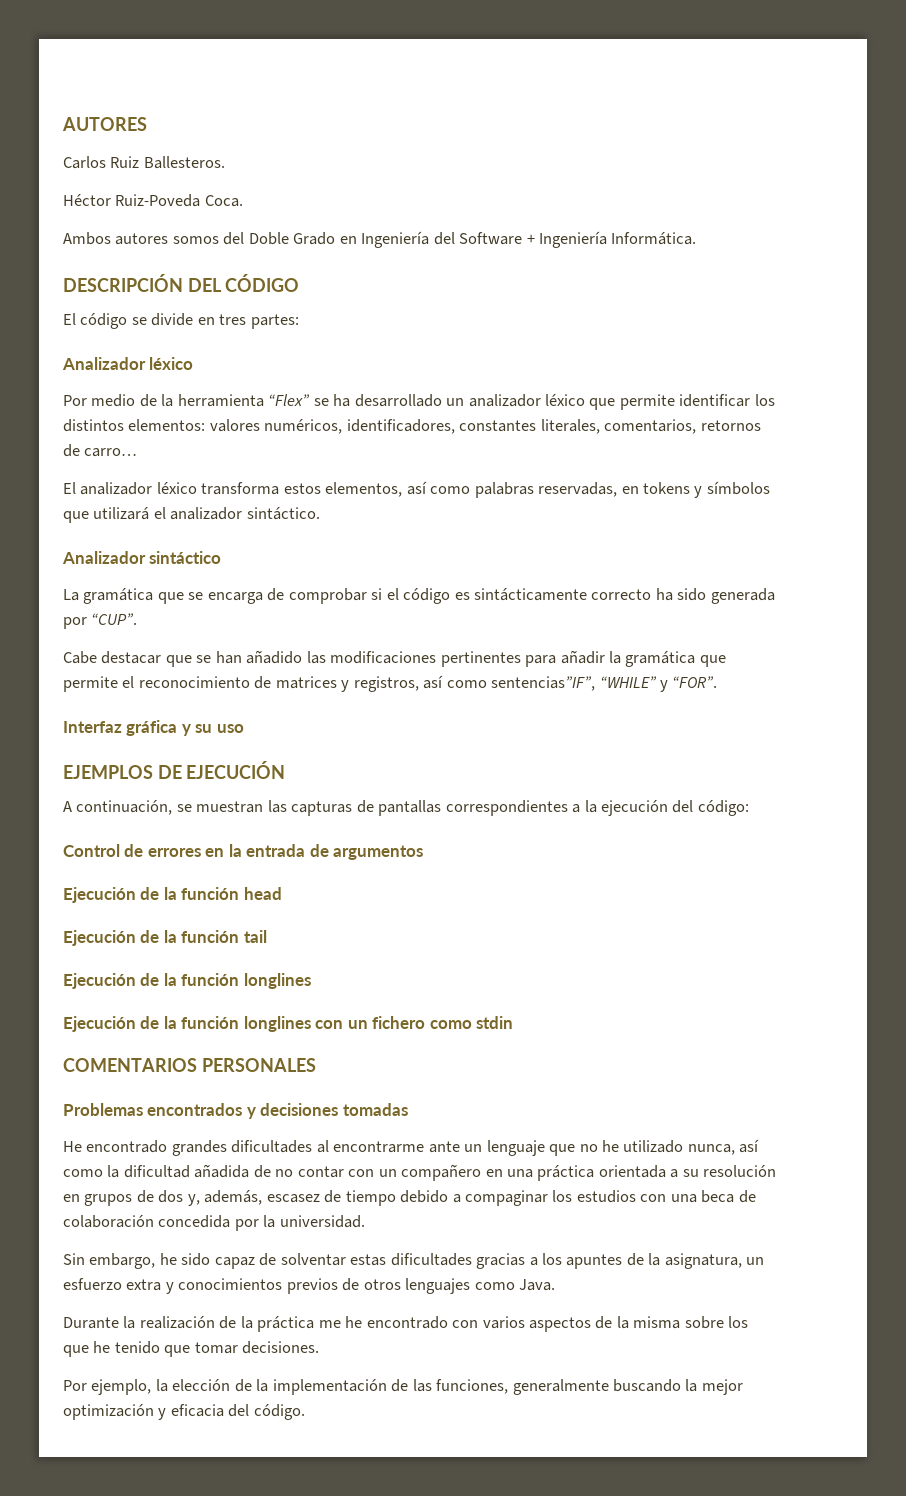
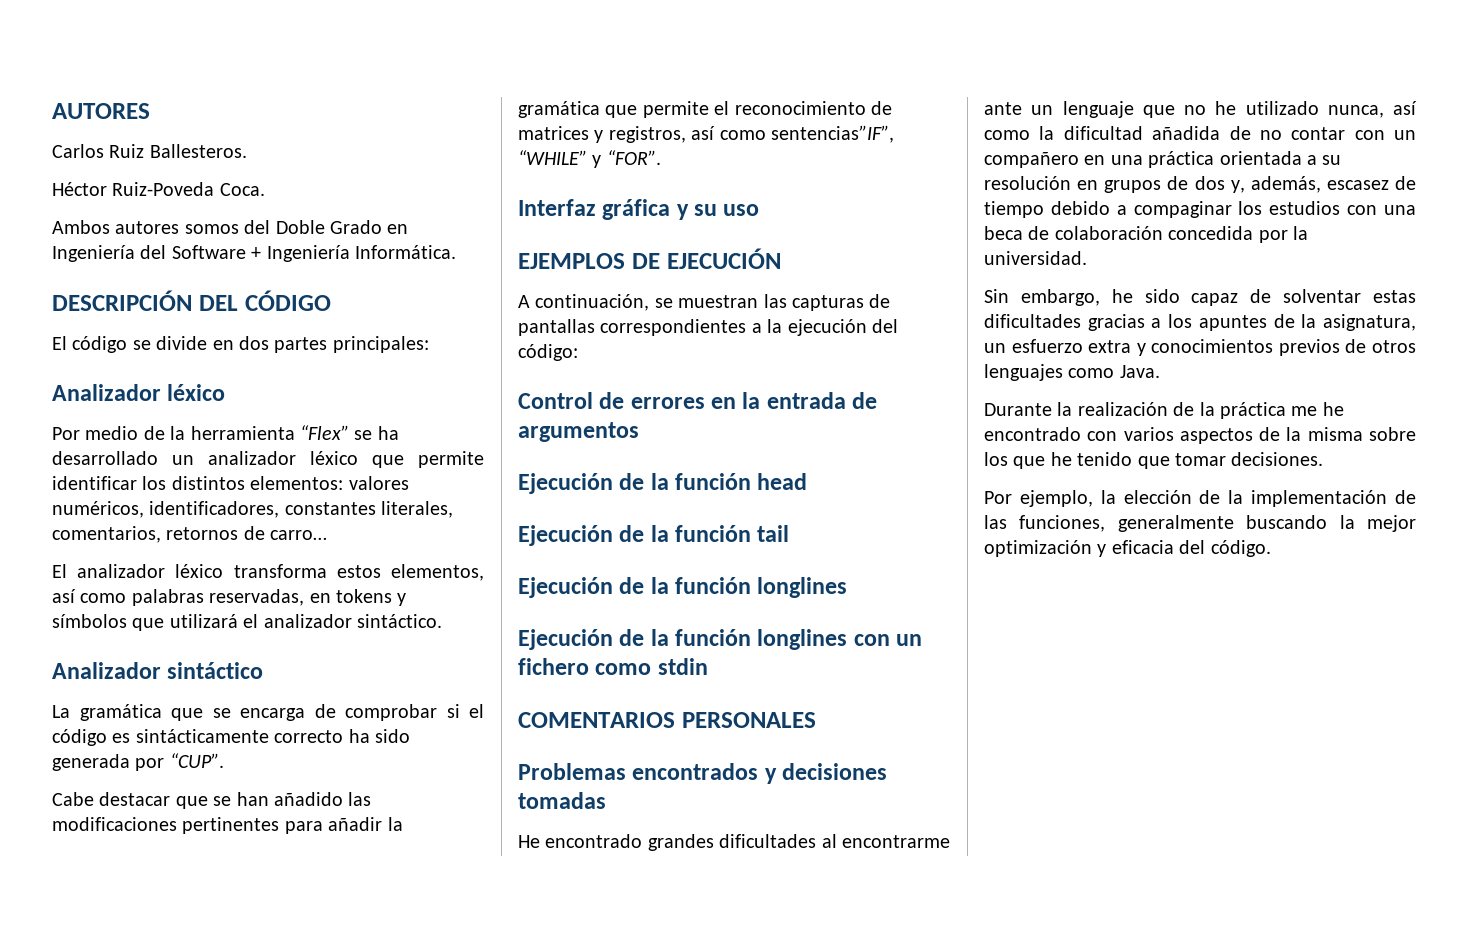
- El código se divide en tres partes:
+ El código se divide en dos partes principales:

